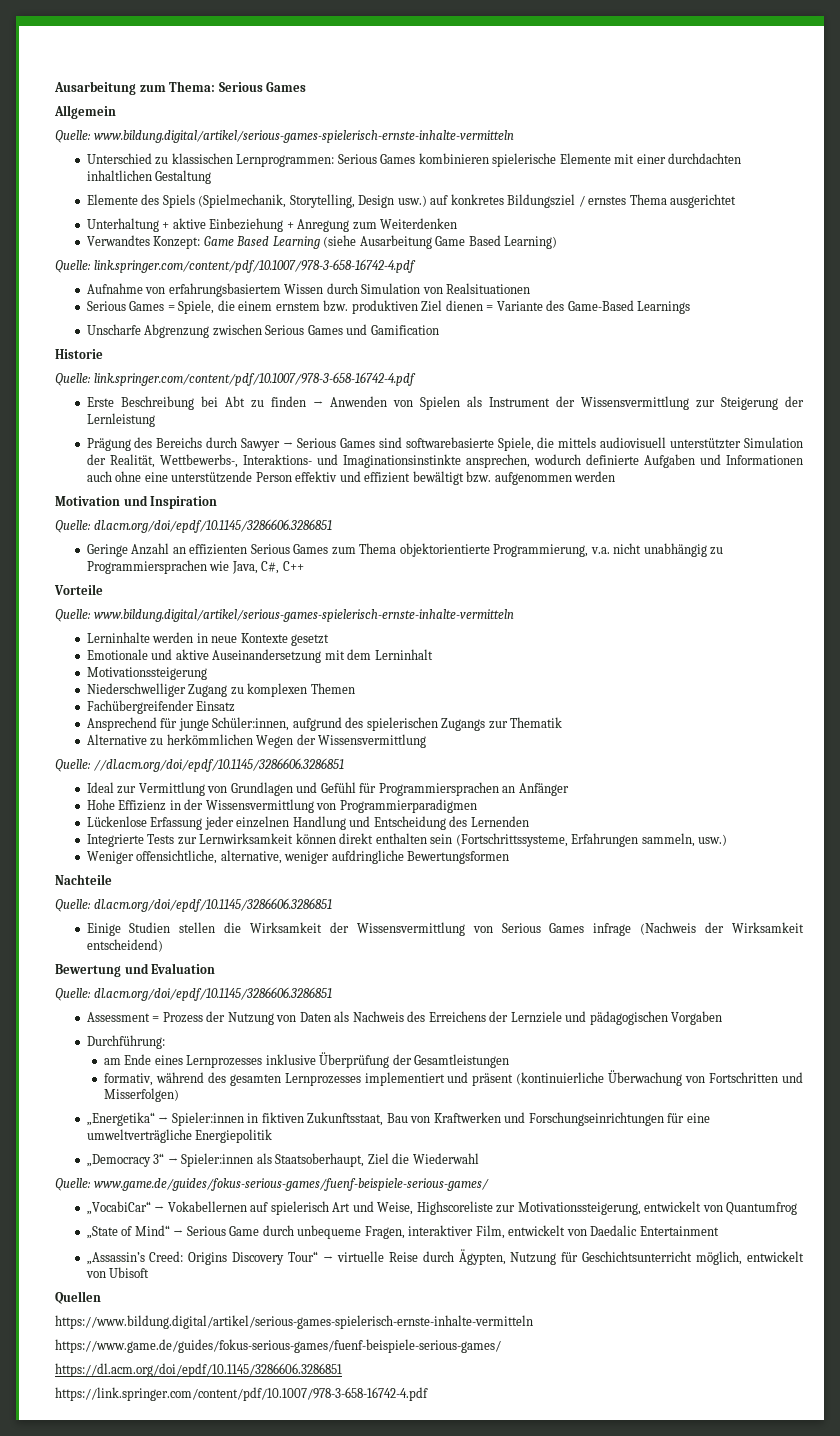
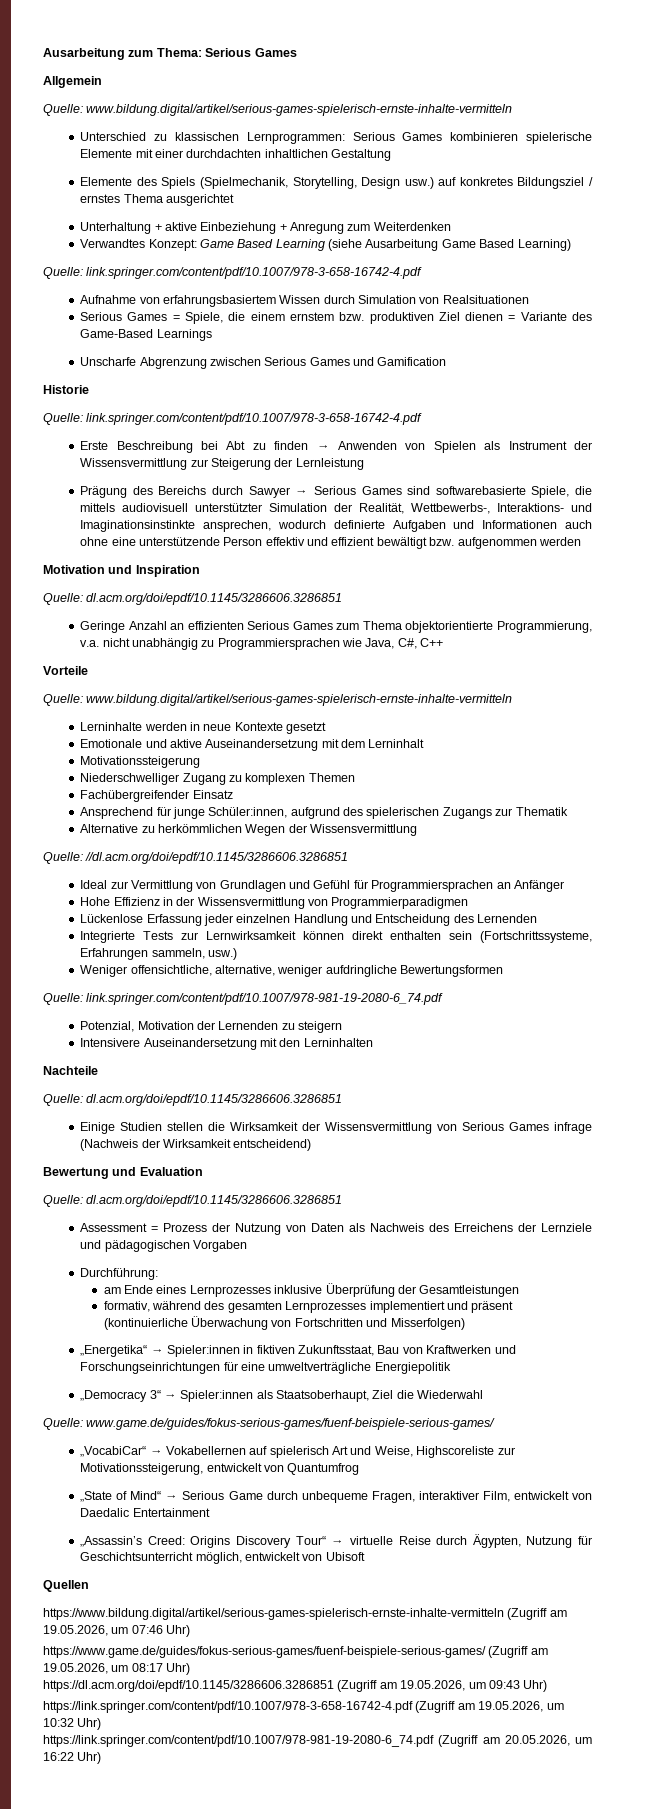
+ Quelle: link.springer.com/content/pdf/10.1007/978-981-19-2080-6_74.pdf
+ Potenzial, Motivation der Lernenden zu steigern
+ Intensivere Auseinandersetzung mit den Lerninhalten
- https://www.bildung.digital/artikel/serious-games-spielerisch-ernste-inhalte-vermitteln
- https://www.game.de/guides/fokus-serious-games/fuenf-beispiele-serious-games/
- https://dl.acm.org/doi/epdf/10.1145/3286606.3286851
- https://link.springer.com/content/pdf/10.1007/978-3-658-16742-4.pdf
+ https://www.bildung.digital/artikel/serious-games-spielerisch-ernste-inhalte-vermitteln (Zugriff am 19.05.2026, um 07:46 Uhr)
+ https://www.game.de/guides/fokus-serious-games/fuenf-beispiele-serious-games/ (Zugriff am 19.05.2026, um 08:17 Uhr)
+ https://dl.acm.org/doi/epdf/10.1145/3286606.3286851 (Zugriff am 19.05.2026, um 09:43 Uhr)
+ https://link.springer.com/content/pdf/10.1007/978-3-658-16742-4.pdf (Zugriff am 19.05.2026, um 10:32 Uhr)
+ https://link.springer.com/content/pdf/10.1007/978-981-19-2080-6_74.pdf (Zugriff am 20.05.2026, um 16:22 Uhr)

